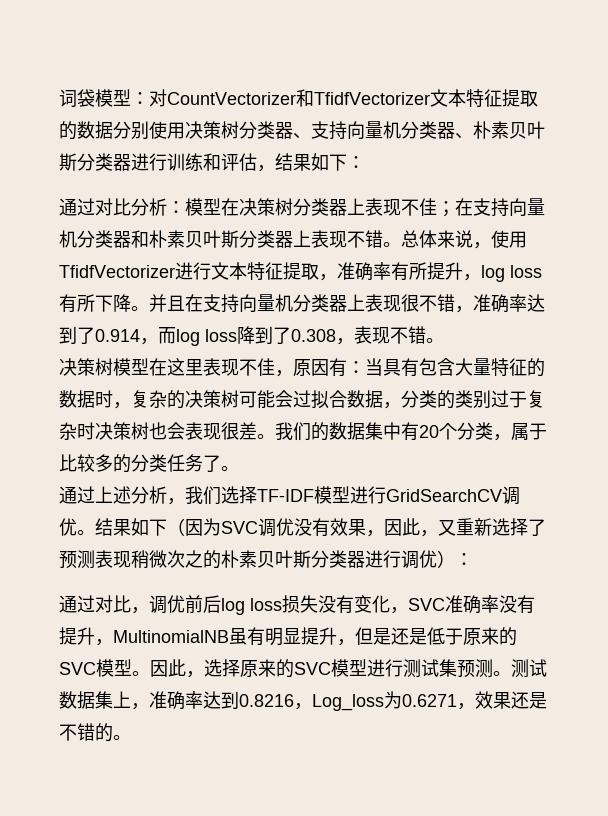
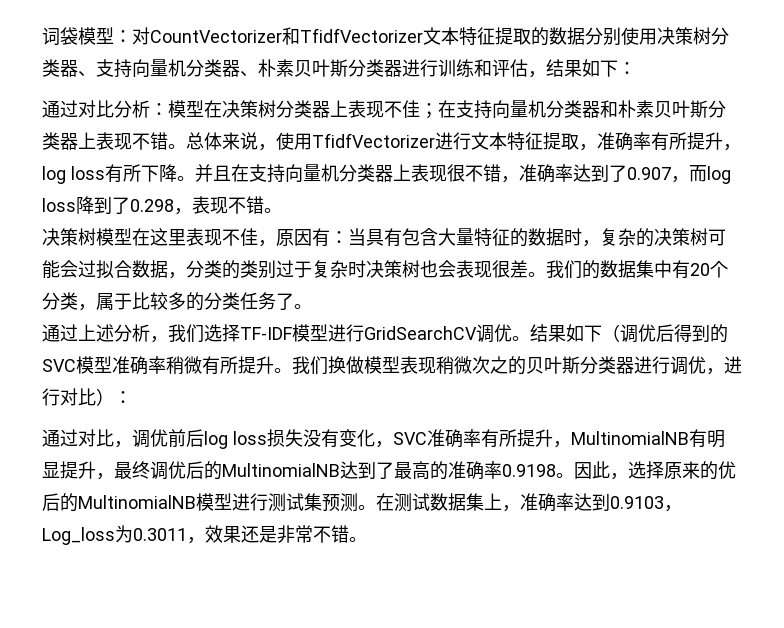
- 并且在支持向量机分类器上表现很不错，准确率达到了0.914，而log loss降到了0.308，表现不错。
+ 并且在支持向量机分类器上表现很不错，准确率达到了0.907，而log loss降到了0.298，表现不错。
- 结果如下（因为SVC调优没有效果，因此，又重新选择了预测表现稍微次之的朴素贝叶斯分类器进行调优）：
+ 结果如下（调优后得到的SVC模型准确率稍微有所提升。我们换做模型表现稍微次之的贝叶斯分类器进行调优，进行对比）：
- 通过对比，调优前后log loss损失没有变化，SVC准确率没有提升，MultinomialNB虽有明显提升，但是还是低于原来的SVC模型。
+ 通过对比，调优前后log loss损失没有变化，SVC准确率有所提升，MultinomialNB有明显提升，最终调优后的MultinomialNB达到了最高的准确率0.9198。
- 因此，选择原来的SVC模型进行测试集预测。
+ 因此，选择原来的优后的MultinomialNB模型进行测试集预测。
- 测试数据集上，准确率达到0.8216，Log_loss为0.6271，效果还是不错的。
+ 在测试数据集上，准确率达到0.9103，Log_loss为0.3011，效果还是非常不错。

